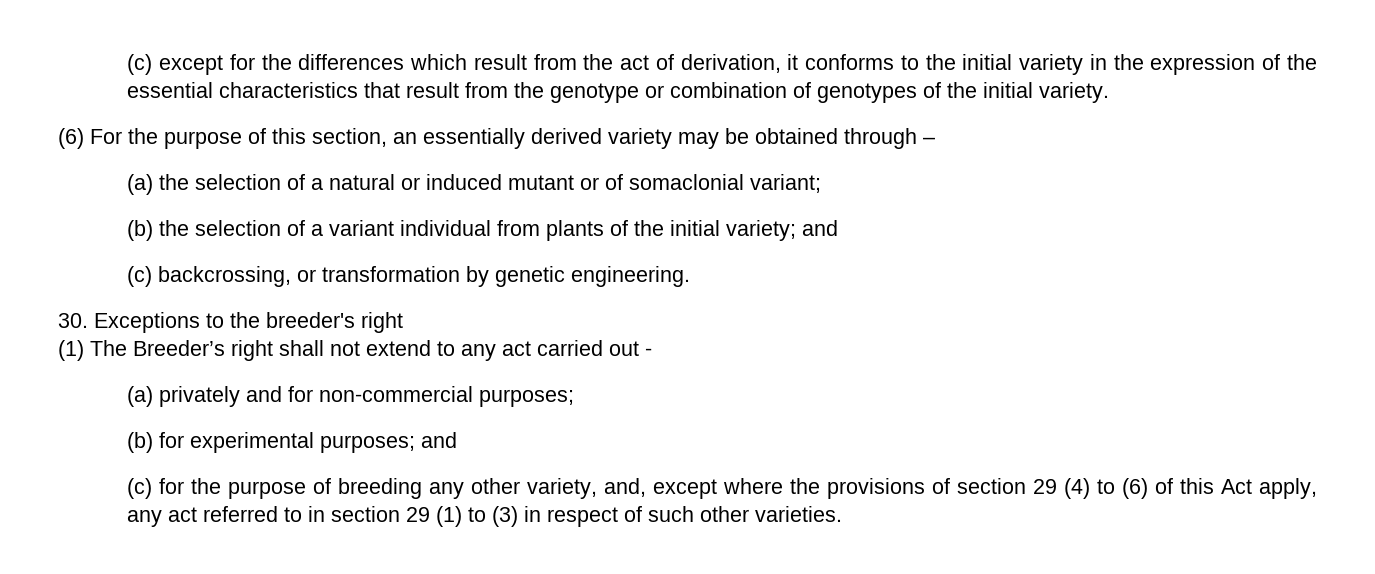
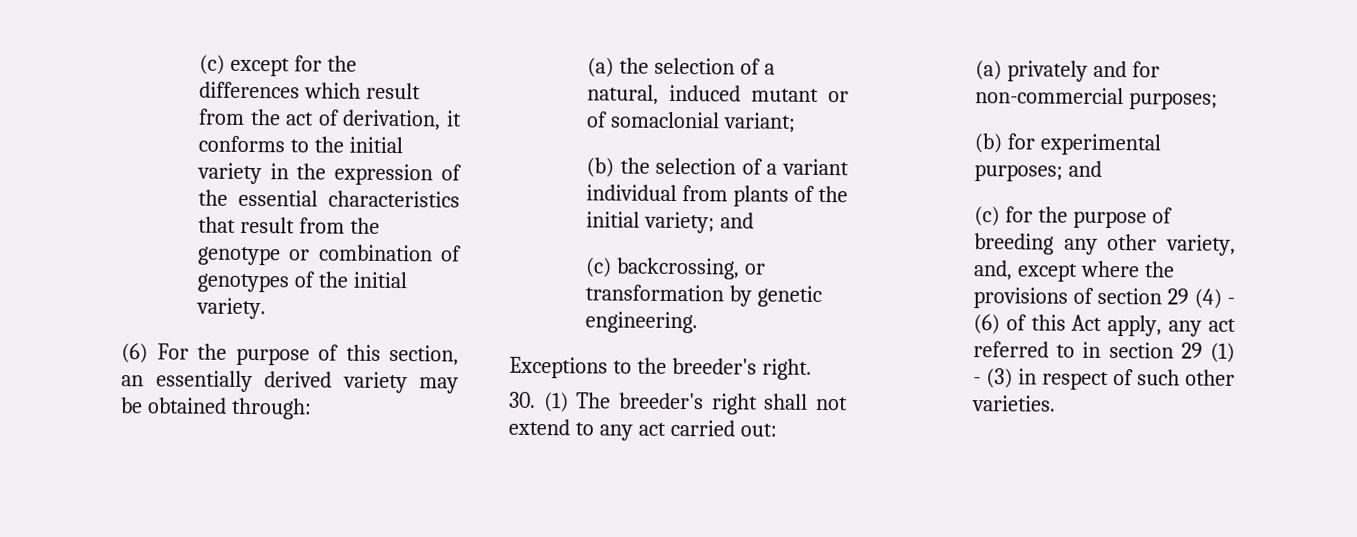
- (6) For the purpose of this section, an essentially derived variety may be obtained through –
+ (6) For the purpose of this section, an essentially derived variety may be obtained through:
- (a) the selection of a natural or induced mutant or of somaclonial variant;
+ (a) the selection of a natural, induced mutant or of somaclonial variant;
- 30. Exceptions to the breeder's right
- (1) The Breeder’s right shall not extend to any act carried out -
+ Exceptions to the breeder's right.
+ 30. (1) The breeder's right shall not extend to any act carried out:
- (c) for the purpose of breeding any other variety, and, except where the provisions of section 29 (4) to (6) of this Act apply, any act referred to in section 29 (1) to (3) in respect of such other varieties.
+ (c) for the purpose of breeding any other variety, and, except where the provisions of section 29 (4) - (6) of this Act apply, any act referred to in section 29 (1) - (3) in respect of such other varieties.

